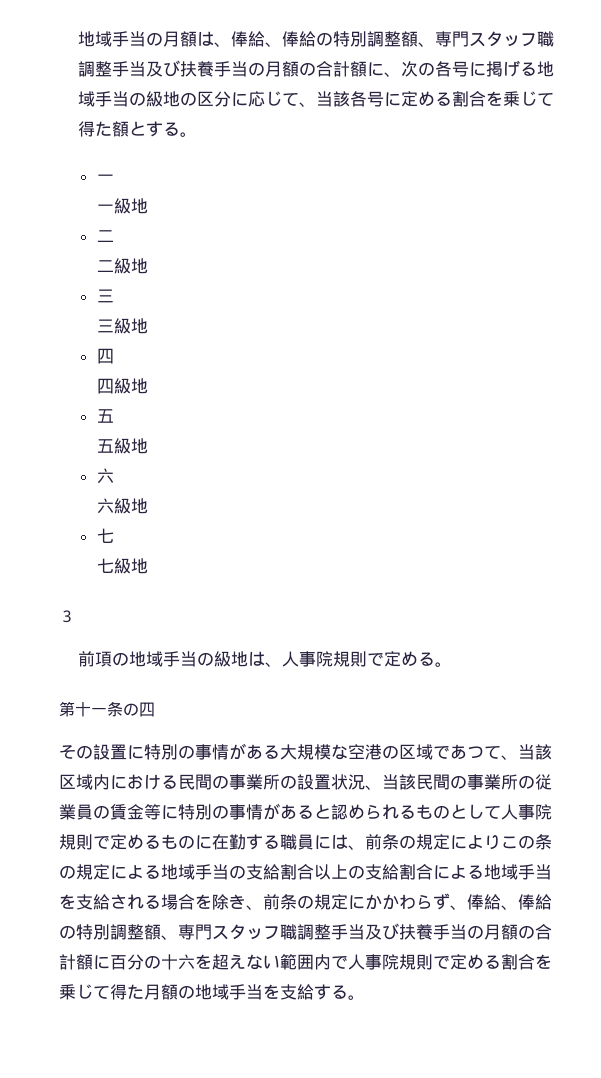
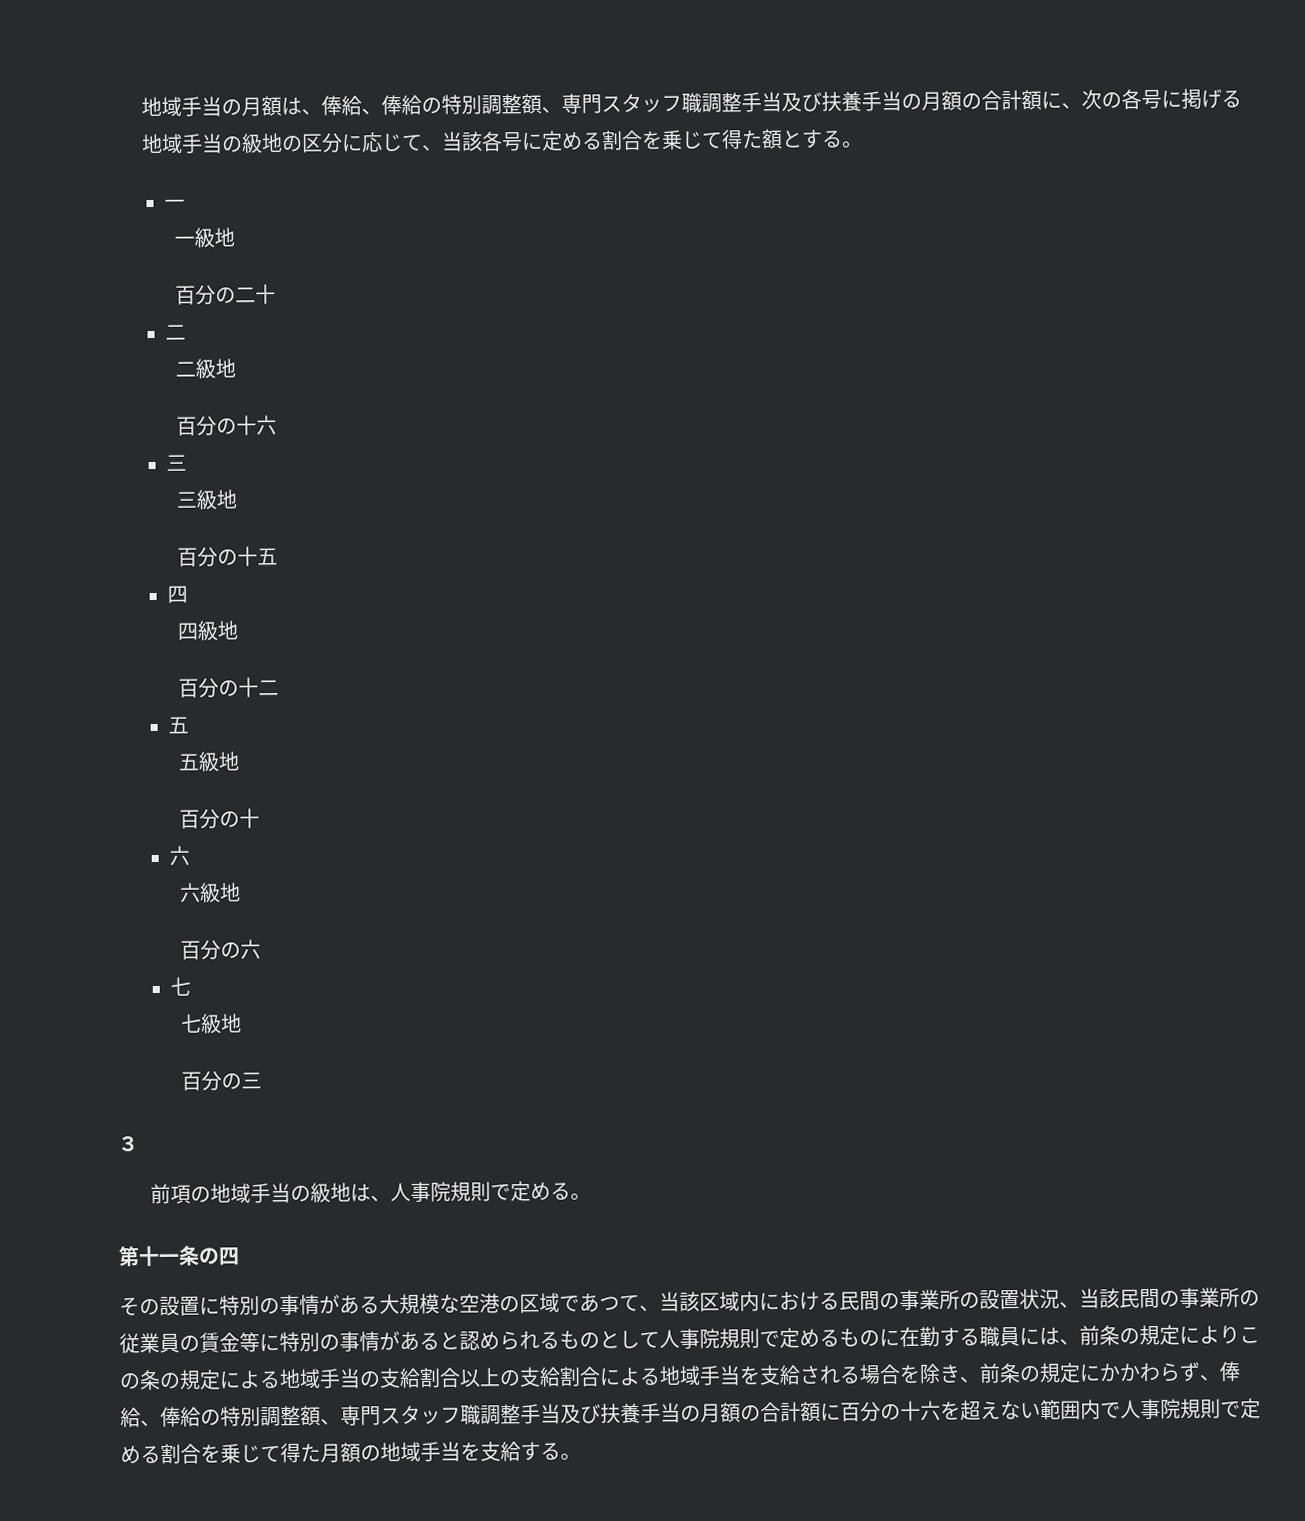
+ 百分の二十
  二級地
+ 百分の十六
+ 百分の十五
+ 百分の十二
  五級地
+ 百分の十
+ 百分の六
+ 百分の三

